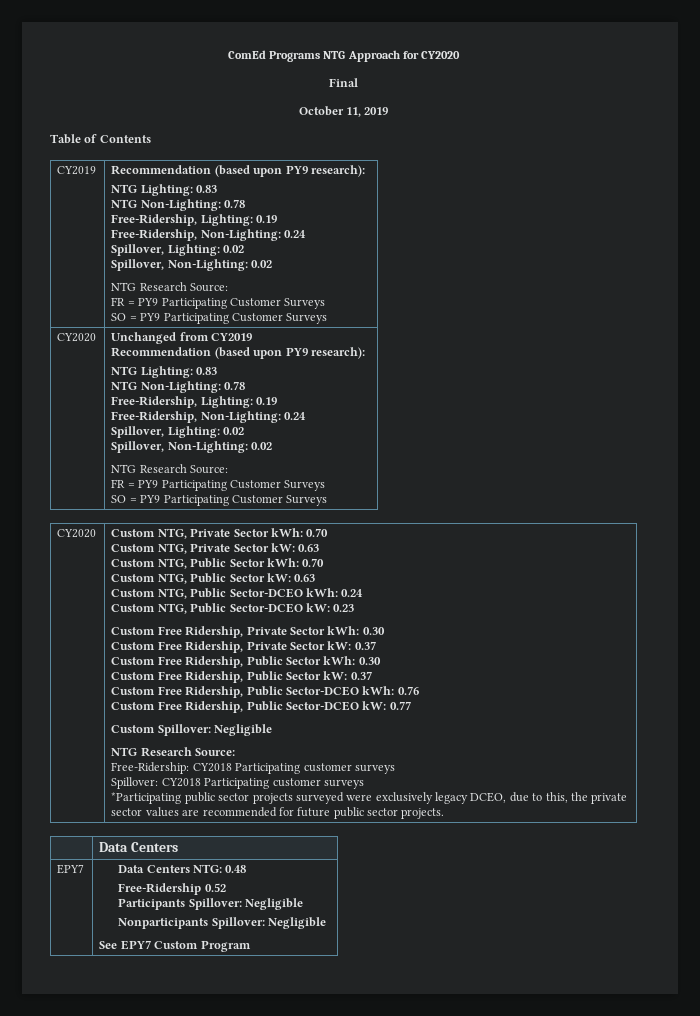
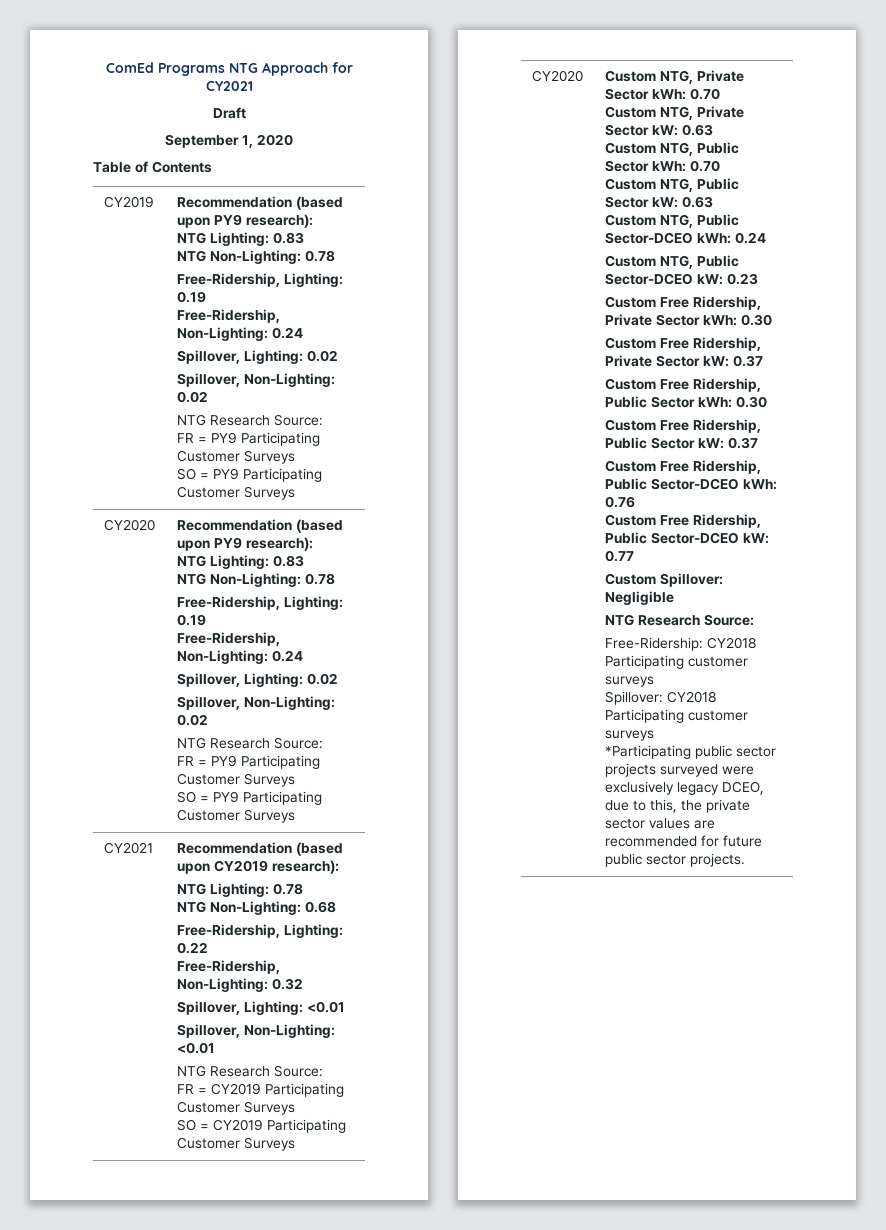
- ComEd Programs NTG Approach for CY2020
- Final
- October 11, 2019
+ ComEd Programs NTG Approach for CY2021
+ Draft
+ September 1, 2020
- Unchanged from CY2019
+ CY2021 | Recommendation (based upon CY2019 research):
+ NTG Lighting: 0.78
+ NTG Non-Lighting: 0.68
+ Free-Ridership, Lighting: 0.22
+ Free-Ridership, Non-Lighting: 0.32
+ Spillover, Lighting: <0.01
+ Spillover, Non-Lighting: <0.01
+ NTG Research Source:
+ FR = CY2019 Participating Customer Surveys
+ SO = CY2019 Participating Customer Surveys
  *Participating public sector projects surveyed were exclusively legacy DCEO, due to this, the private sector values are recommended for future public sector projects.
- | Data Centers
- EPY7 | Data Centers NTG: 0.48
- Free-Ridership 0.52
- Participants Spillover: Negligible
- Nonparticipants Spillover: Negligible
- See EPY7 Custom Program

